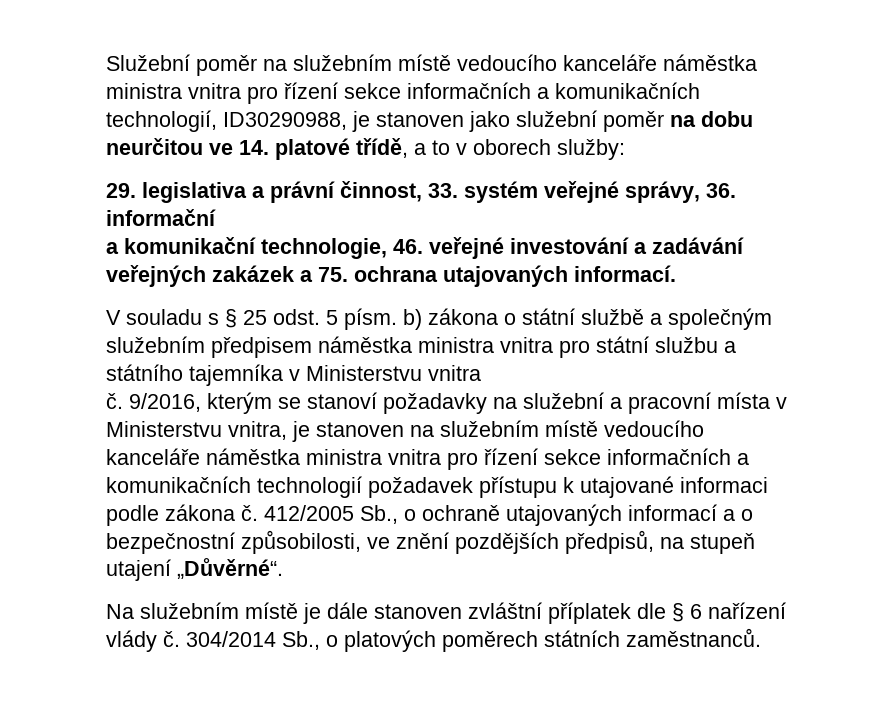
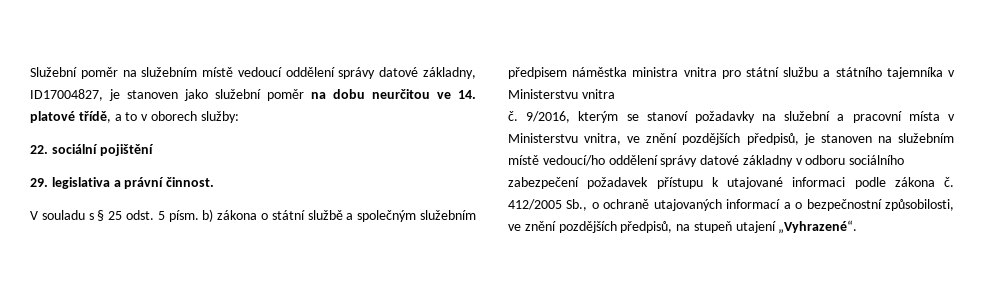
- Služební poměr na služebním místě vedoucího kanceláře náměstka ministra vnitra pro řízení sekce informačních a komunikačních technologií, ID30290988, je stanoven jako služební poměr na dobu neurčitou ve 14. platové třídě, a to v oborech služby:
+ Služební poměr na služebním místě vedoucí oddělení správy datové základny, ID17004827, je stanoven jako služební poměr na dobu neurčitou ve 14. platové třídě, a to v oborech služby:
+ 22. sociální pojištění
- 29. legislativa a právní činnost, 33. systém veřejné správy, 36. informační
- a komunikační technologie, 46. veřejné investování a zadávání veřejných zakázek a 75. ochrana utajovaných informací.
+ 29. legislativa a právní činnost.
- 9/2016, kterým se stanoví požadavky na služební a pracovní místa v Ministerstvu vnitra, je stanoven na služebním místě vedoucího kanceláře náměstka ministra vnitra pro řízení sekce informačních a komunikačních technologií požadavek přístupu k utajované informaci podle zákona č.
+ 9/2016, kterým se stanoví požadavky na služební a pracovní místa v Ministerstvu vnitra, ve znění pozdějších předpisů, je stanoven na služebním místě vedoucí/ho oddělení správy datové základny v odboru sociálního zabezpečení požadavek přístupu k utajované informaci podle zákona č.
- 412/2005 Sb., o ochraně utajovaných informací a o bezpečnostní způsobilosti, ve znění pozdějších předpisů, na stupeň utajení „Důvěrné“.
- Na služebním místě je dále stanoven zvláštní příplatek dle § 6 nařízení vlády č. 304/2014 Sb., o platových poměrech státních zaměstnanců.
+ 412/2005 Sb., o ochraně utajovaných informací a o bezpečnostní způsobilosti, ve znění pozdějších předpisů, na stupeň utajení „Vyhrazené“.

